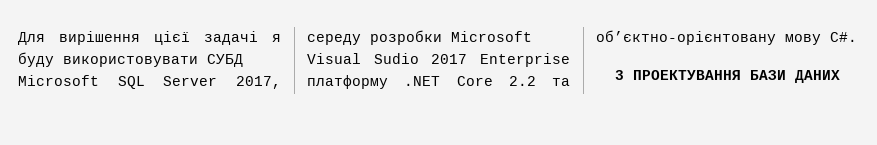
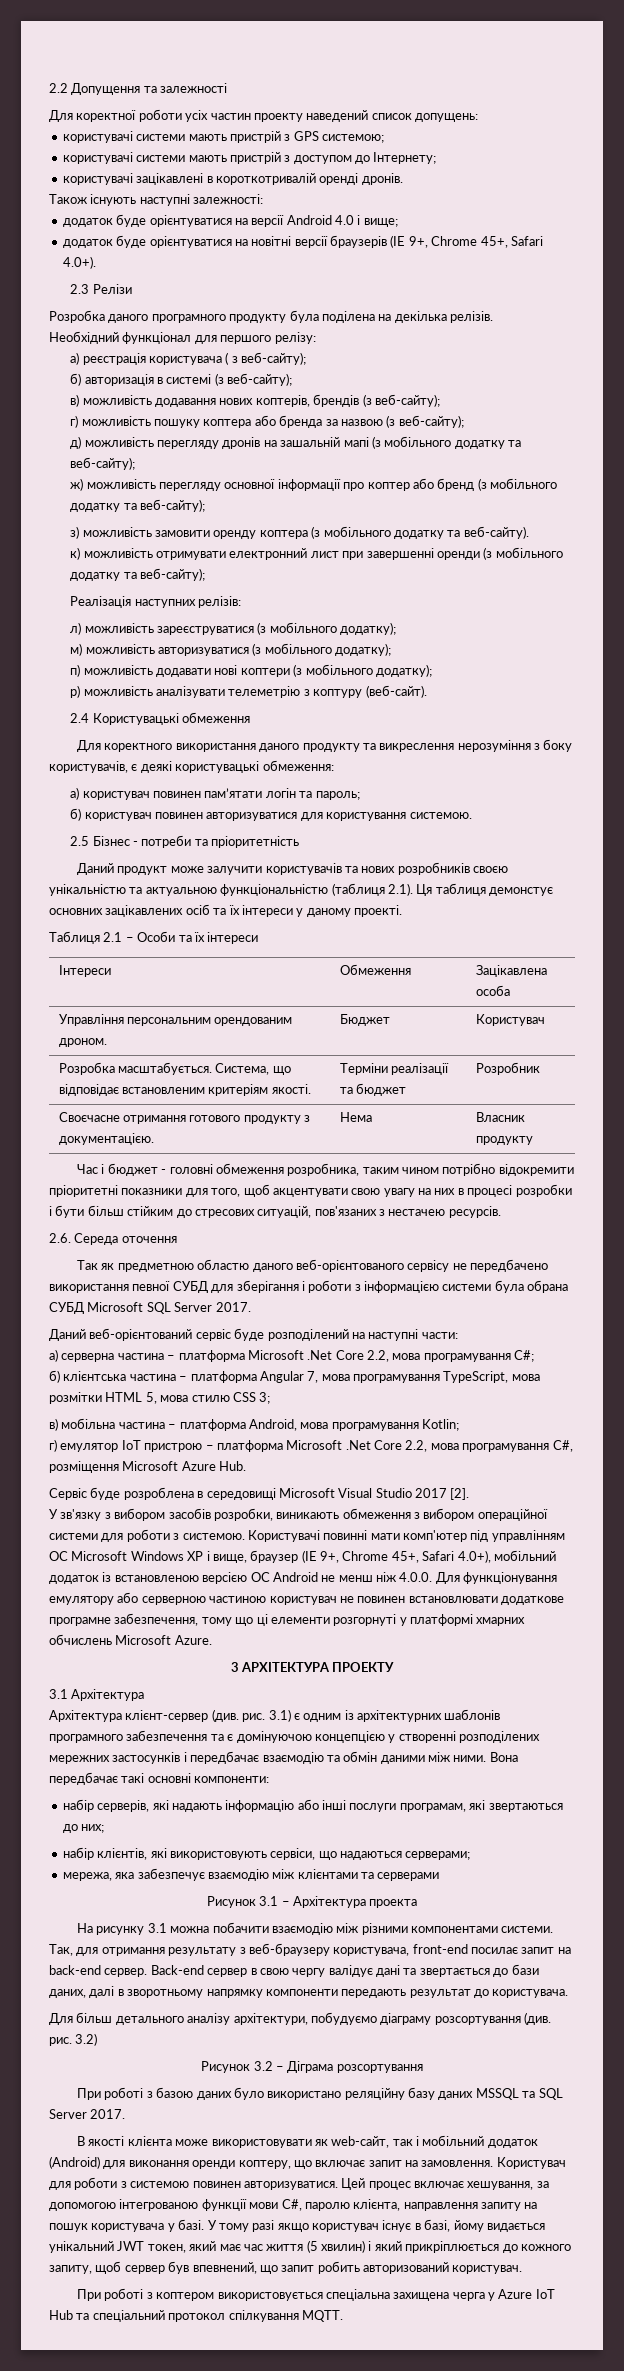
- Для вирішення цієї задачі я буду використовувати СУБД Microsoft SQL Server 2017, середу розробки Microsoft Visual Sudio 2017 Enterprise платформу .NET Core 2.2 та об’єктно-орієнтовану мову C#.
- 3 ПРОЕКТУВАННЯ БАЗИ ДАНИХ
+ 2.2 Допущення та залежності
+ Для коректної роботи усіх частин проекту наведений список допущень:
+ користувачі системи мають пристрій з GPS системою;
+ користувачі системи мають пристрій з доступом до Інтернету;
+ користувачі зацікавлені в короткотривалій оренді дронів.
+ Також існують наступні залежності:
+ додаток буде орієнтуватися на версії Android 4.0 і вище;
+ додаток буде орієнтуватися на новітні версії браузерів (IE 9+, Chrome 45+, Safari 4.0+).
+ 2.3 Релізи
+ Розробка даного програмного продукту була поділена на декілька релізів.
+ Необхідний функціонал для першого релізу:
+ а) реєстрація користувача ( з веб-сайту);
+ б) авторизація в системі (з веб-сайту);
+ в) можливість додавання нових коптерів, брендів (з веб-сайту);
+ г) можливість пошуку коптера або бренда за назвою (з веб-сайту);
+ д) можливість перегляду дронів на зашальній мапі (з мобільного додатку та веб-сайту);
+ ж) можливість перегляду основної інформації про коптер або бренд (з мобільного додатку та веб-сайту);
+ з) можливість замовити оренду коптера (з мобільного додатку та веб-сайту).
+ к) можливість отримувати електронний лист при завершенні оренди (з мобільного додатку та веб-сайту);
+ Реалізація наступних релізів:
+ л) можливість зареєструватися (з мобільного додатку);
+ м) можливість авторизуватися (з мобільного додатку);
+ п) можливість додавати нові коптери (з мобільного додатку);
+ р) можливість аналізувати телеметрію з коптуру (веб-сайт).
+ 2.4 Користувацькі обмеження
+ Для коректного використання даного продукту та викреслення нерозуміння з боку користувачів, є деякі користувацькі обмеження:
+ а) користувач повинен пам’ятати логін та пароль;
+ б) користувач повинен авторизуватися для користування системою.
+ 2.5 Бізнес - потреби та пріоритетність
+ Даний продукт може залучити користувачів та нових розробників своєю унікальністю та актуальною функціональністю (таблиця 2.1). Ця таблиця демонстує основних зацікавлених осіб та їх інтереси у даному проекті.
+ Таблиця 2.1 – Особи та їх інтереси
+ Інтереси | Обмеження | Зацікавлена особа
+ Управління персональним орендованим дроном. | Бюджет | Користувач
+ Розробка масштабується. Система, що відповідає встановленим критеріям якості. | Терміни реалізації та бюджет | Розробник
+ Своєчасне отримання готового продукту з документацією. | Нема | Власник продукту
+ Час і бюджет - головні обмеження розробника, таким чином потрібно відокремити пріоритетні показники для того, щоб акцентувати свою увагу на них в процесі розробки і бути більш стійким до стресових ситуацій, пов'язаних з нестачею ресурсів.
+ 2.6. Середа оточення
+ Так як предметною областю даного веб-орієнтованого сервісу не передбачено використання певної СУБД для зберігання і роботи з інформацією системи була обрана СУБД Microsoft SQL Server 2017.
+ Даний веб-орієнтований сервіс буде розподілений на наступні части:
+ а) серверна частина – платформа Microsoft .Net Core 2.2, мова програмування C#;
+ б) клієнтська частина – платформа Angular 7, мова програмування TypeScript, мова розмітки HTML 5, мова стилю CSS 3;
+ в) мобільна частина – платформа Android, мова програмування Kotlin;
+ г) емулятор IoT пристрою – платформа Microsoft .Net Core 2.2, мова програмування C#, розміщення Microsoft Azure Hub.
+ Сервіс буде розроблена в середовищі Microsoft Visual Studio 2017 [2].
+ У зв'язку з вибором засобів розробки, виникають обмеження з вибором операційної системи для роботи з системою. Користувачі повинні мати комп'ютер під управлінням ОС Microsoft Windows XP і вище, браузер (IE 9+, Chrome 45+, Safari 4.0+), мобільний додаток із встановленою версією ОС Android не менш ніж 4.0.0. Для функціонування емулятору або серверною частиною користувач не повинен встановлювати додаткове програмне забезпечення, тому що ці елементи розгорнуті у платформі хмарних обчислень Microsoft Azure.
+ 3 АРХІТЕКТУРА ПРОЕКТУ
+ 3.1 Архітектура
+ Архітектура клієнт-сервер (див. рис. 3.1) є одним із архітектурних шаблонів програмного забезпечення та є домінуючою концепцією у створенні розподілених мережних застосунків і передбачає взаємодію та обмін даними між ними. Вона передбачає такі основні компоненти:
+ набір серверів, які надають інформацію або інші послуги програмам, які звертаються до них;
+ набір клієнтів, які використовують сервіси, що надаються серверами;
+ мережа, яка забезпечує взаємодію між клієнтами та серверами
+ Рисунок 3.1 – Архітектура проекта
+ На рисунку 3.1 можна побачити взаємодію між різними компонентами системи. Так, для отримання результату з веб-браузеру користувача, front-end посилає запит на back-end сервер. Back-end сервер в свою чергу валідує дані та звертається до бази даних, далі в зворотньому напрямку компоненти передають результат до користувача.
+ Для більш детального аналізу архітектури, побудуємо діаграму розсортування (див. рис. 3.2)
+ Рисунок 3.2 – Діграма розсортування
+ При роботі з базою даних було використано реляційну базу даних MSSQL та SQL Server 2017.
+ В якості клієнта може використовувати як web-сайт, так і мобільний додаток (Android) для виконання оренди коптеру, що включає запит на замовлення. Користувач для роботи з системою повинен авторизуватися. Цей процес включає хешування, за допомогою інтегрованою функції мови C#, паролю клієнта, направлення запиту на пошук користувача у базі. У тому разі якщо користувач існує в базі, йому видається унікальний JWT токен, який має час життя (5 хвилин) і який прикріплюється до кожного запиту, щоб сервер був впевнений, що запит робить авторизований користувач.
+ При роботі з коптером використовується спеціальна захищена черга у Azure IoT Hub та спеціальний протокол спілкування MQTT.

